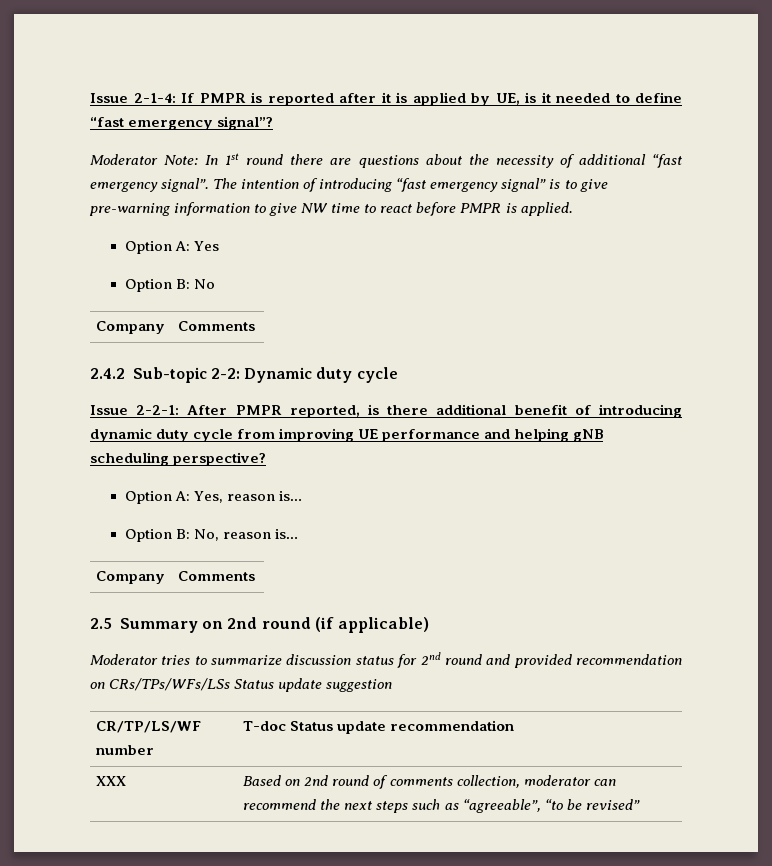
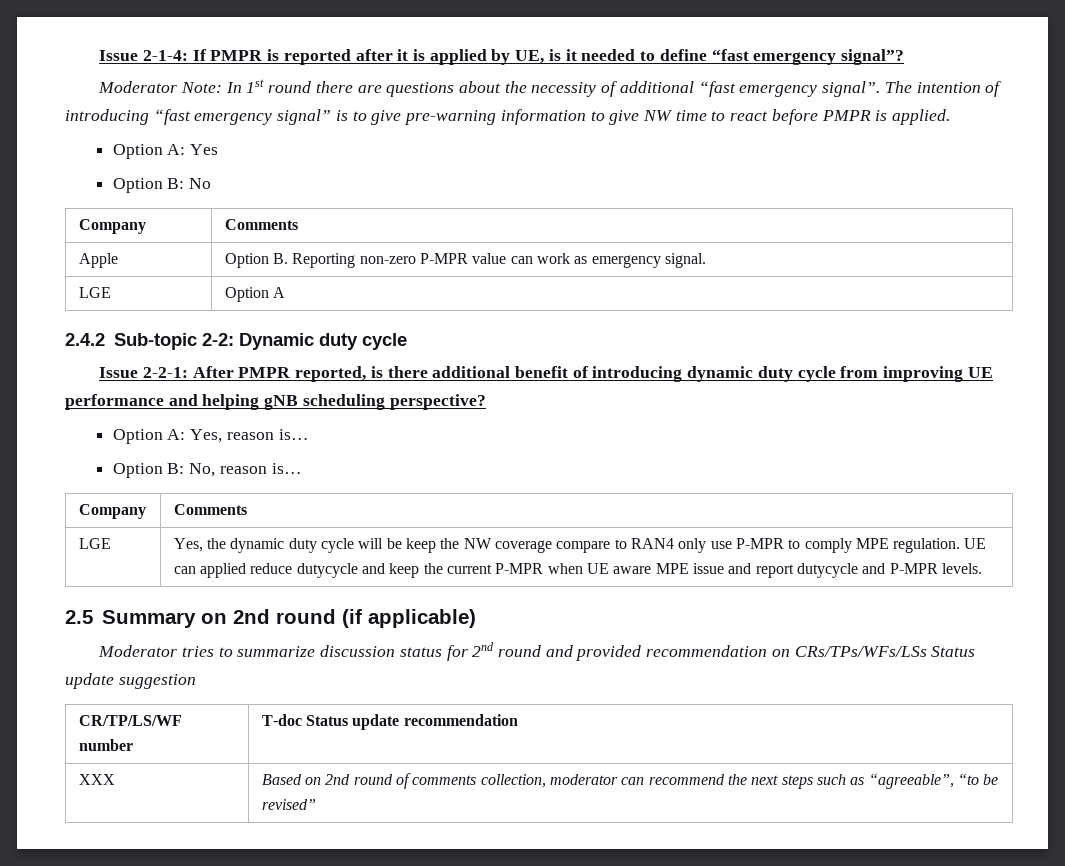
+ Apple | Option B. Reporting non-zero P-MPR value can work as emergency signal.
+ LGE | Option A
+ LGE | Yes, the dynamic duty cycle will be keep the NW coverage compare to RAN4 only use P-MPR to comply MPE regulation. UE can applied reduce dutycycle and keep the current P-MPR when UE aware MPE issue and report dutycycle and P-MPR levels.

